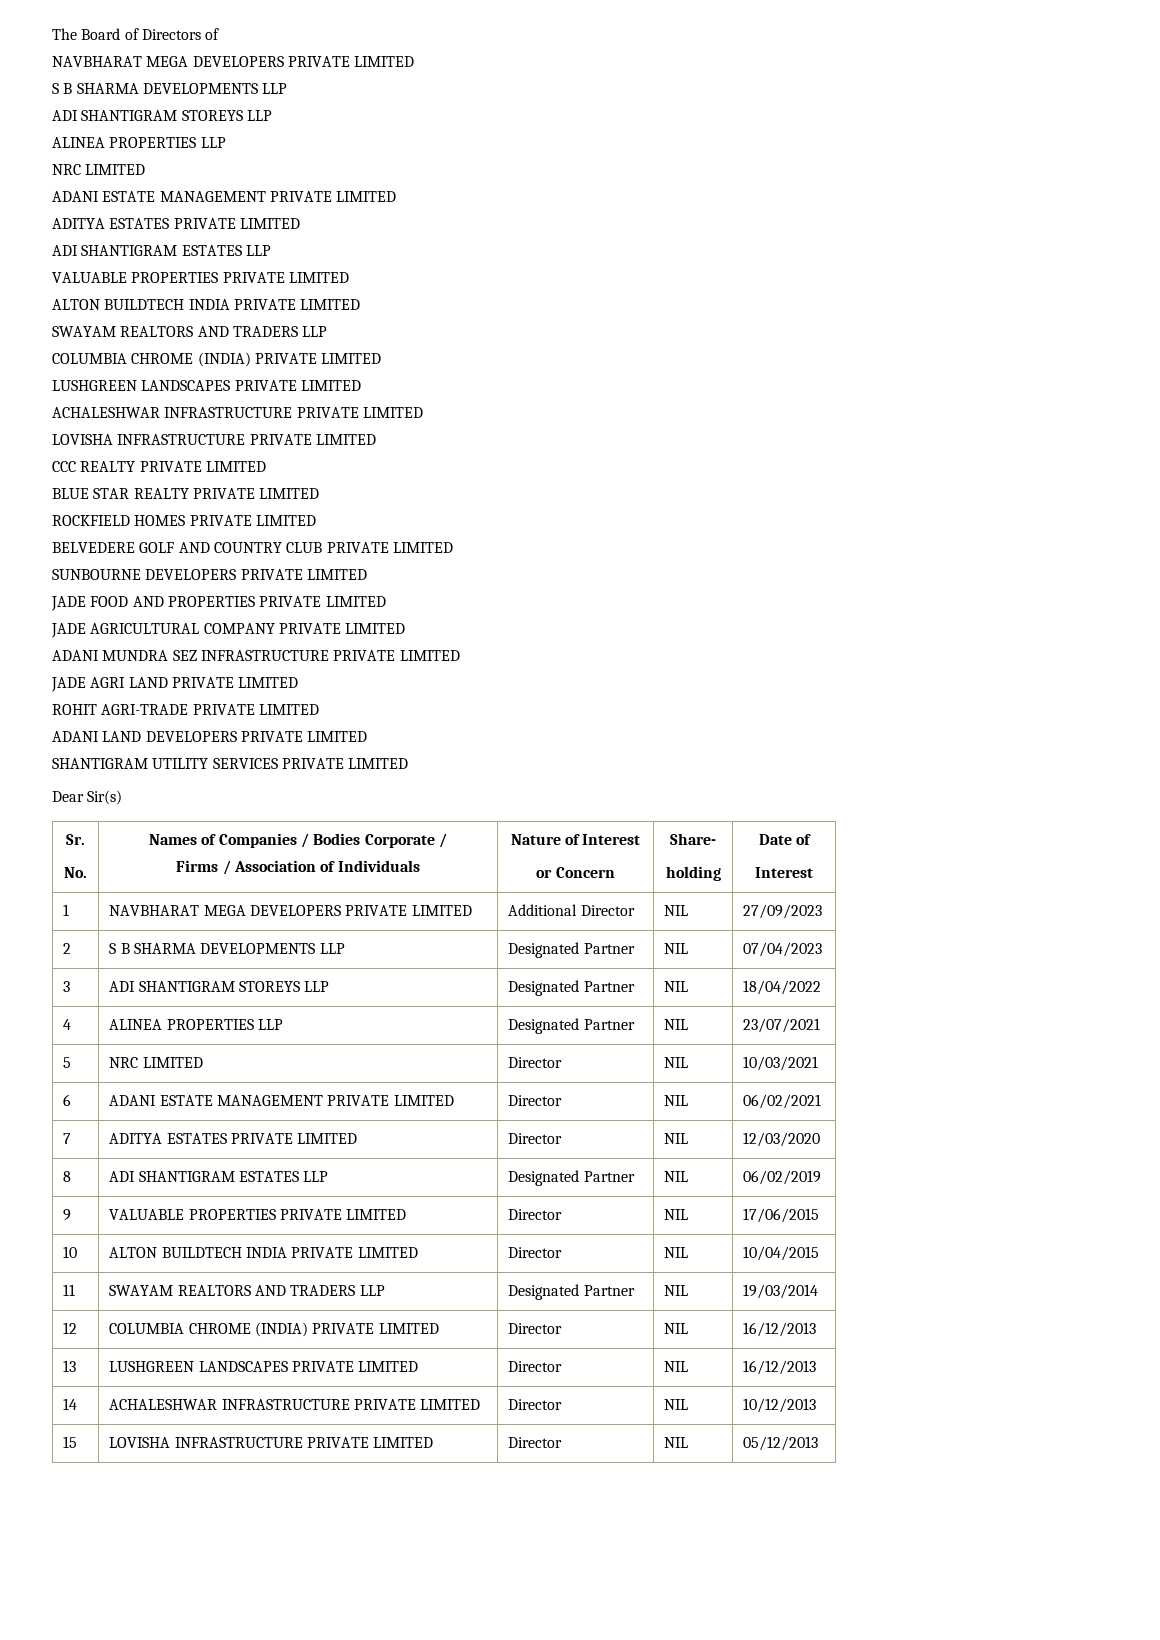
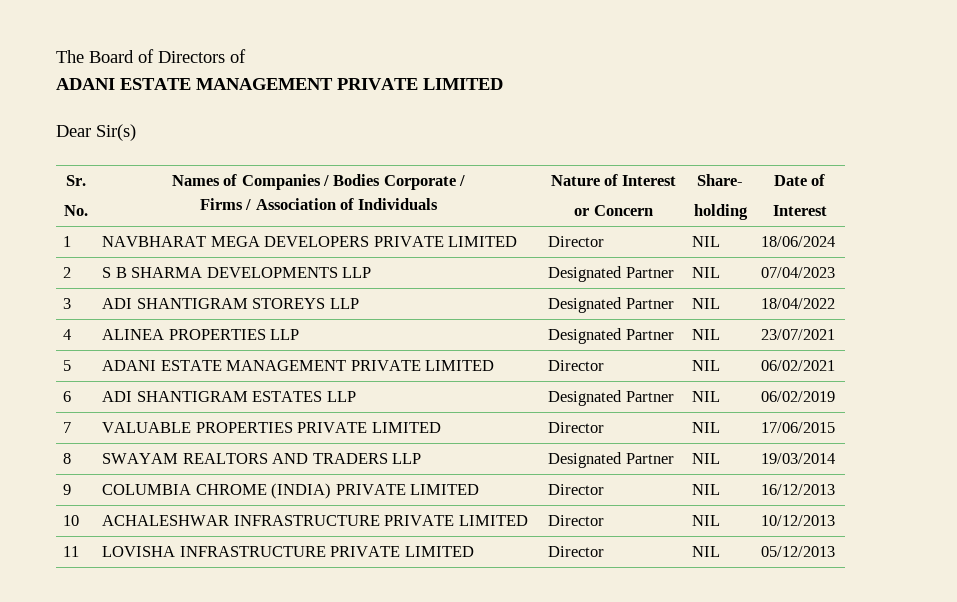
  The Board of Directors of
- NAVBHARAT MEGA DEVELOPERS PRIVATE LIMITED
- S B SHARMA DEVELOPMENTS LLP
- ADI SHANTIGRAM STOREYS LLP
- ALINEA PROPERTIES LLP
- NRC LIMITED
  ADANI ESTATE MANAGEMENT PRIVATE LIMITED
- ADITYA ESTATES PRIVATE LIMITED
- ADI SHANTIGRAM ESTATES LLP
- VALUABLE PROPERTIES PRIVATE LIMITED
- ALTON BUILDTECH INDIA PRIVATE LIMITED
- SWAYAM REALTORS AND TRADERS LLP
- COLUMBIA CHROME (INDIA) PRIVATE LIMITED
- LUSHGREEN LANDSCAPES PRIVATE LIMITED
- ACHALESHWAR INFRASTRUCTURE PRIVATE LIMITED
- LOVISHA INFRASTRUCTURE PRIVATE LIMITED
- CCC REALTY PRIVATE LIMITED
- BLUE STAR REALTY PRIVATE LIMITED
- ROCKFIELD HOMES PRIVATE LIMITED
- BELVEDERE GOLF AND COUNTRY CLUB PRIVATE LIMITED
- SUNBOURNE DEVELOPERS PRIVATE LIMITED
- JADE FOOD AND PROPERTIES PRIVATE LIMITED
- JADE AGRICULTURAL COMPANY PRIVATE LIMITED
- ADANI MUNDRA SEZ INFRASTRUCTURE PRIVATE LIMITED
- JADE AGRI LAND PRIVATE LIMITED
- ROHIT AGRI-TRADE PRIVATE LIMITED
- ADANI LAND DEVELOPERS PRIVATE LIMITED
- SHANTIGRAM UTILITY SERVICES PRIVATE LIMITED
- 1 | NAVBHARAT MEGA DEVELOPERS PRIVATE LIMITED | Additional Director | NIL | 27/09/2023
+ 1 | NAVBHARAT MEGA DEVELOPERS PRIVATE LIMITED | Director | NIL | 18/06/2024
- 5 | NRC LIMITED | Director | NIL | 10/03/2021
- 6 | ADANI ESTATE MANAGEMENT PRIVATE LIMITED | Director | NIL | 06/02/2021
+ 5 | ADANI ESTATE MANAGEMENT PRIVATE LIMITED | Director | NIL | 06/02/2021
- 7 | ADITYA ESTATES PRIVATE LIMITED | Director | NIL | 12/03/2020
- 8 | ADI SHANTIGRAM ESTATES LLP | Designated Partner | NIL | 06/02/2019
+ 6 | ADI SHANTIGRAM ESTATES LLP | Designated Partner | NIL | 06/02/2019
- 9 | VALUABLE PROPERTIES PRIVATE LIMITED | Director | NIL | 17/06/2015
+ 7 | VALUABLE PROPERTIES PRIVATE LIMITED | Director | NIL | 17/06/2015
- 10 | ALTON BUILDTECH INDIA PRIVATE LIMITED | Director | NIL | 10/04/2015
- 11 | SWAYAM REALTORS AND TRADERS LLP | Designated Partner | NIL | 19/03/2014
+ 8 | SWAYAM REALTORS AND TRADERS LLP | Designated Partner | NIL | 19/03/2014
- 12 | COLUMBIA CHROME (INDIA) PRIVATE LIMITED | Director | NIL | 16/12/2013
+ 9 | COLUMBIA CHROME (INDIA) PRIVATE LIMITED | Director | NIL | 16/12/2013
- 13 | LUSHGREEN LANDSCAPES PRIVATE LIMITED | Director | NIL | 16/12/2013
- 14 | ACHALESHWAR INFRASTRUCTURE PRIVATE LIMITED | Director | NIL | 10/12/2013
+ 10 | ACHALESHWAR INFRASTRUCTURE PRIVATE LIMITED | Director | NIL | 10/12/2013
- 15 | LOVISHA INFRASTRUCTURE PRIVATE LIMITED | Director | NIL | 05/12/2013
+ 11 | LOVISHA INFRASTRUCTURE PRIVATE LIMITED | Director | NIL | 05/12/2013

